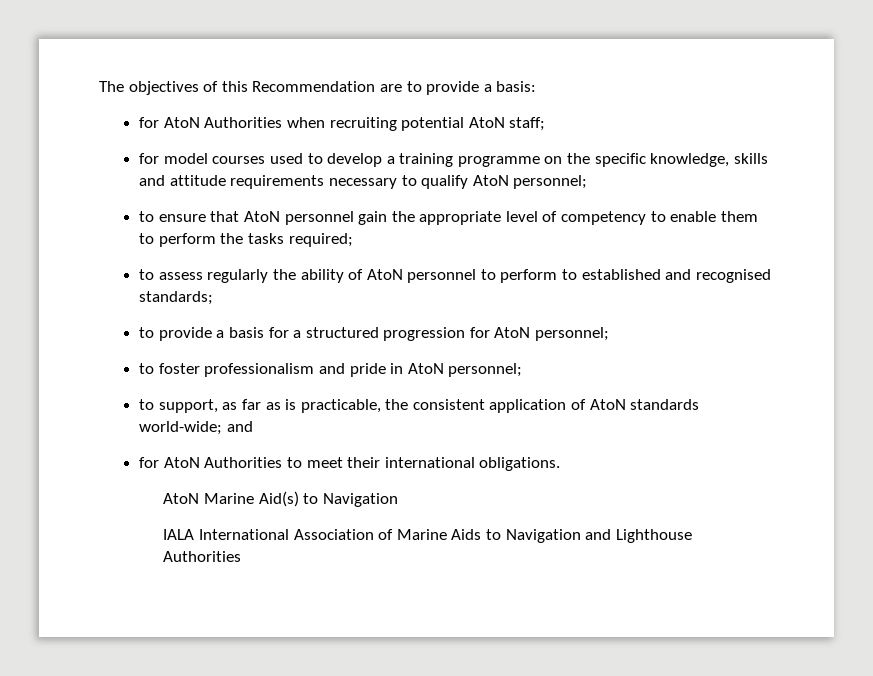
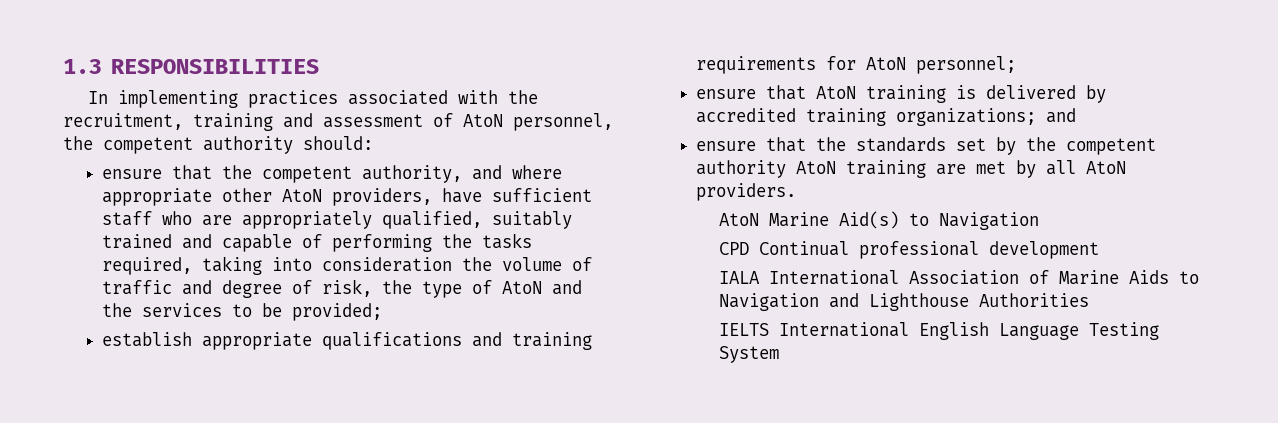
- The objectives of this Recommendation are to provide a basis:
- for AtoN Authorities when recruiting potential AtoN staff;
- for model courses used to develop a training programme on the specific knowledge, skills and attitude requirements necessary to qualify AtoN personnel;
- to ensure that AtoN personnel gain the appropriate level of competency to enable them to perform the tasks required;
- to assess regularly the ability of AtoN personnel to perform to established and recognised standards;
- to provide a basis for a structured progression for AtoN personnel;
- to foster professionalism and pride in AtoN personnel;
- to support, as far as is practicable, the consistent application of AtoN standards world-wide; and
- for AtoN Authorities to meet their international obligations.
+ 1.3 RESPONSIBILITIES
+ In implementing practices associated with the recruitment, training and assessment of AtoN personnel, the competent authority should:
+ ensure that the competent authority, and where appropriate other AtoN providers, have sufficient staff who are appropriately qualified, suitably trained and capable of performing the tasks required, taking into consideration the volume of traffic and degree of risk, the type of AtoN and the services to be provided;
+ establish appropriate qualifications and training requirements for AtoN personnel;
+ ensure that AtoN training is delivered by accredited training organizations; and
+ ensure that the standards set by the competent authority AtoN training are met by all AtoN providers.
+ CPD Continual professional development
+ IELTS International English Language Testing System

